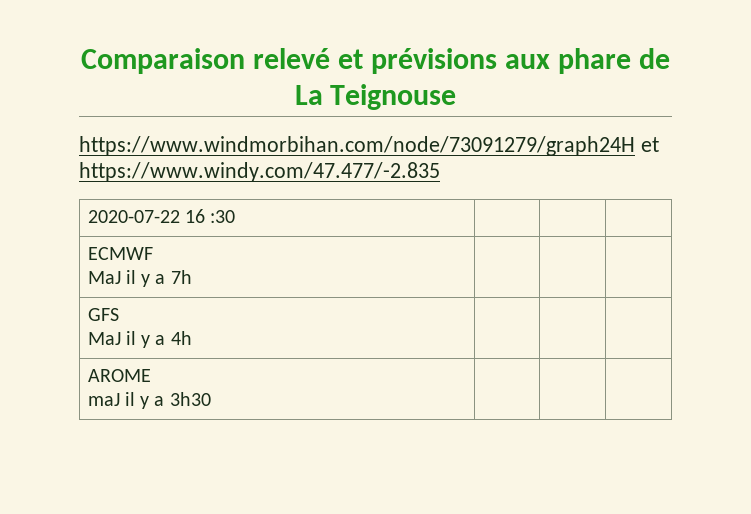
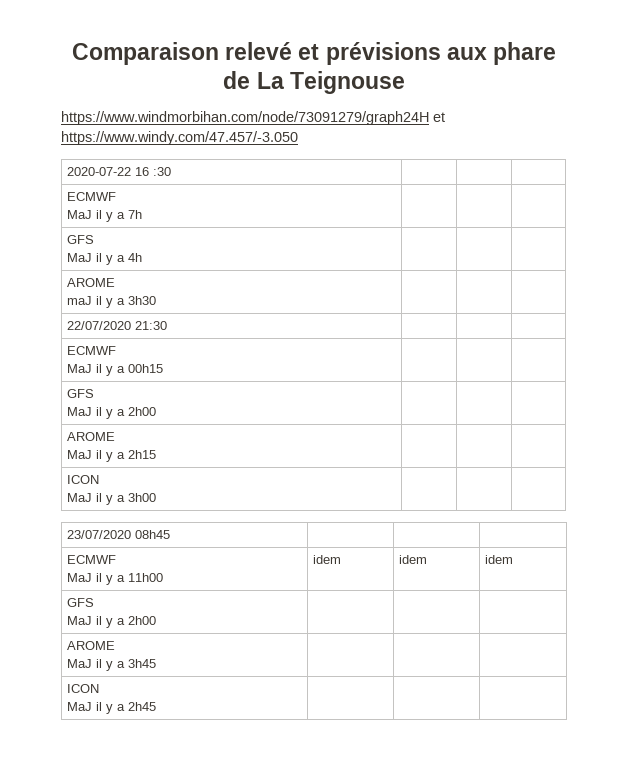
- https://www.windmorbihan.com/node/73091279/graph24H et https://www.windy.com/47.477/-2.835
+ https://www.windmorbihan.com/node/73091279/graph24H et https://www.windy.com/47.457/-3.050
+ 22/07/2020 21:30 | | |
+ ECMWF
+ MaJ il y a 00h15 | | |
+ GFS
+ MaJ il y a 2h00 | | |
+ AROME
+ MaJ il y a 2h15 | | |
+ ICON
+ MaJ il y a 3h00 | | |
+ 23/07/2020 08h45 | | |
+ ECMWF
+ MaJ il y a 11h00 | idem | idem | idem
+ GFS
+ MaJ il y a 2h00 | | |
+ AROME
+ MaJ il y a 3h45 | | |
+ ICON
+ MaJ il y a 2h45 | | |

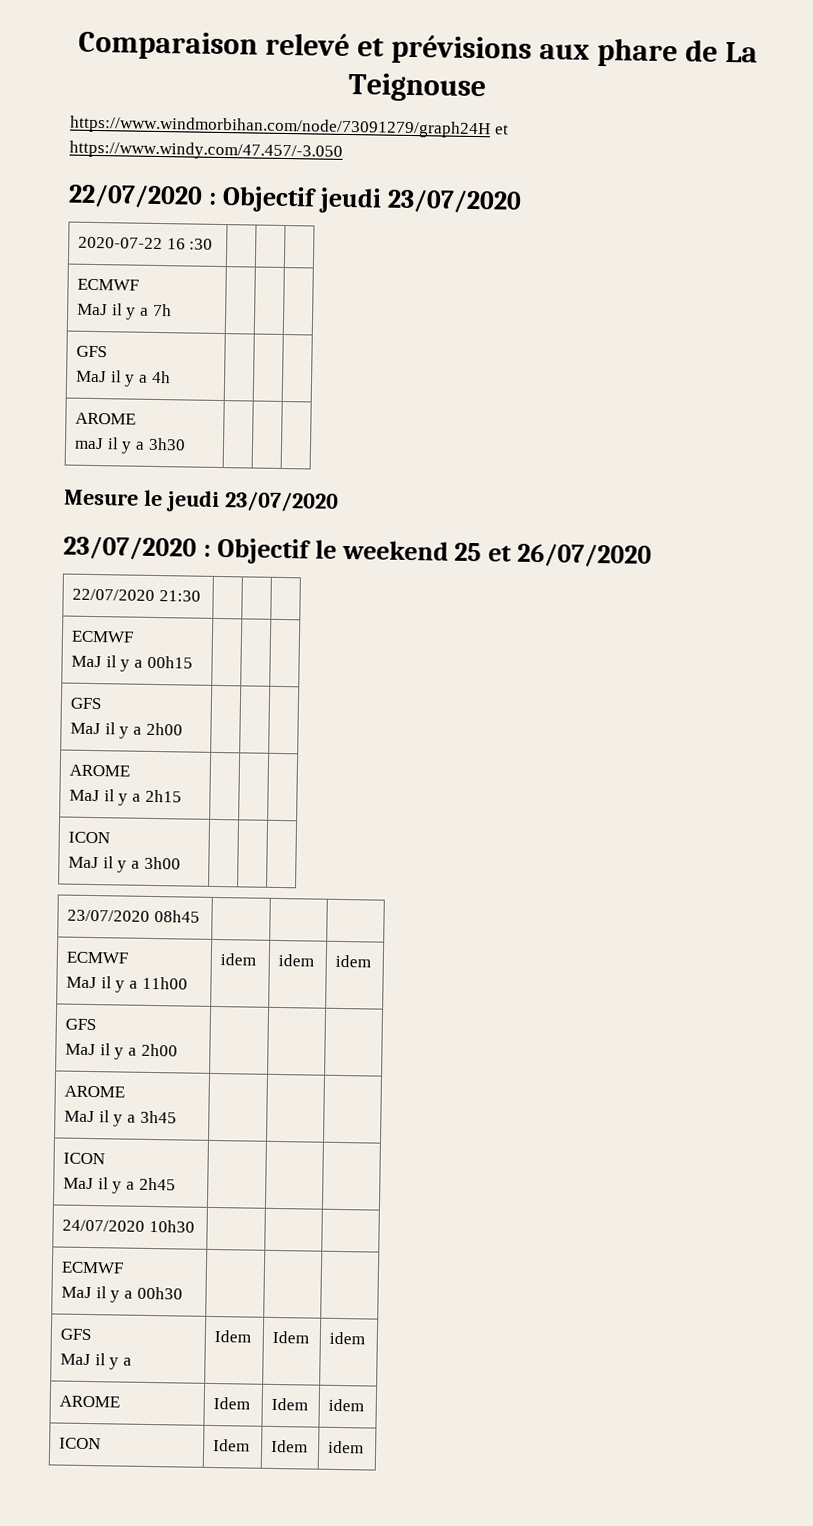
+ 22/07/2020 : Objectif jeudi 23/07/2020
+ Mesure le jeudi 23/07/2020
+ 23/07/2020 : Objectif le weekend 25 et 26/07/2020
+ 24/07/2020 10h30 | | |
+ ECMWF
+ MaJ il y a 00h30 | | |
+ GFS
+ MaJ il y a | Idem | Idem | idem
+ AROME | Idem | Idem | idem
+ ICON | Idem | Idem | idem

